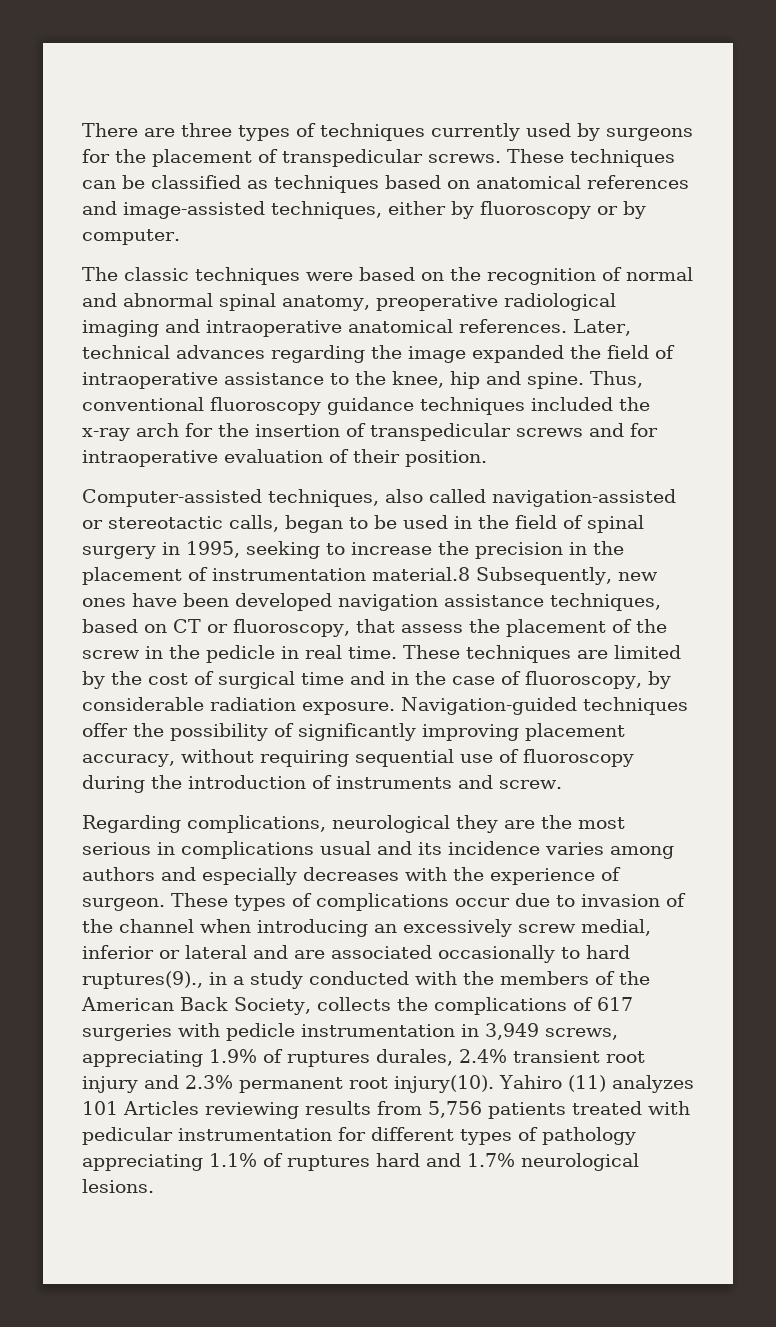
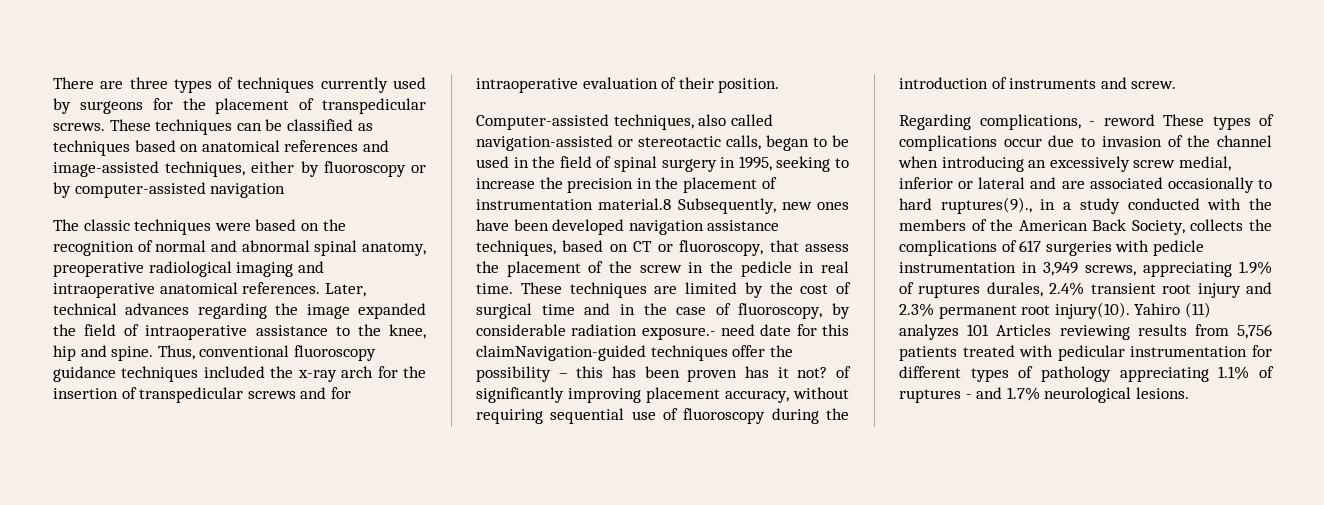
- These techniques can be classified as techniques based on anatomical references and image-assisted techniques, either by fluoroscopy or by computer.
+ These techniques can be classified as techniques based on anatomical references and image-assisted techniques, either by fluoroscopy or by computer-assisted navigation
- These techniques are limited by the cost of surgical time and in the case of fluoroscopy, by considerable radiation exposure. Navigation-guided techniques offer the possibility of significantly improving placement accuracy, without requiring sequential use of fluoroscopy during the introduction of instruments and screw.
+ These techniques are limited by the cost of surgical time and in the case of fluoroscopy, by considerable radiation exposure.- need date for this claimNavigation-guided techniques offer the possibility – this has been proven has it not? of significantly improving placement accuracy, without requiring sequential use of fluoroscopy during the introduction of instruments and screw.
- Regarding complications, neurological they are the most serious in complications usual and its incidence varies among authors and especially decreases with the experience of surgeon. These types of complications occur due to invasion of the channel when introducing an excessively screw medial, inferior or lateral and are associated occasionally to hard ruptures(9)., in a study conducted with the members of the American Back Society, collects the complications of 617 surgeries with pedicle instrumentation in 3,949 screws, appreciating 1.9% of ruptures durales, 2.4% transient root injury and 2.3% permanent root injury(10).
+ Regarding complications, - reword These types of complications occur due to invasion of the channel when introducing an excessively screw medial, inferior or lateral and are associated occasionally to hard ruptures(9)., in a study conducted with the members of the American Back Society, collects the complications of 617 surgeries with pedicle instrumentation in 3,949 screws, appreciating 1.9% of ruptures durales, 2.4% transient root injury and 2.3% permanent root injury(10).
- Yahiro (11) analyzes 101 Articles reviewing results from 5,756 patients treated with pedicular instrumentation for different types of pathology appreciating 1.1% of ruptures hard and 1.7% neurological lesions.
+ Yahiro (11) analyzes 101 Articles reviewing results from 5,756 patients treated with pedicular instrumentation for different types of pathology appreciating 1.1% of ruptures - and 1.7% neurological lesions.

